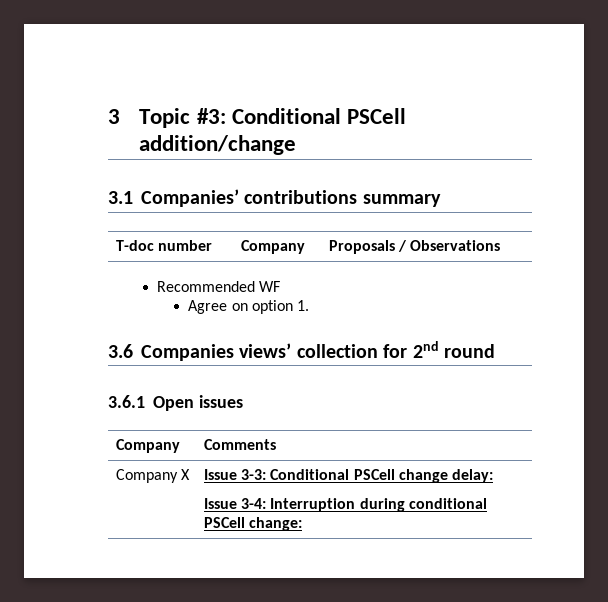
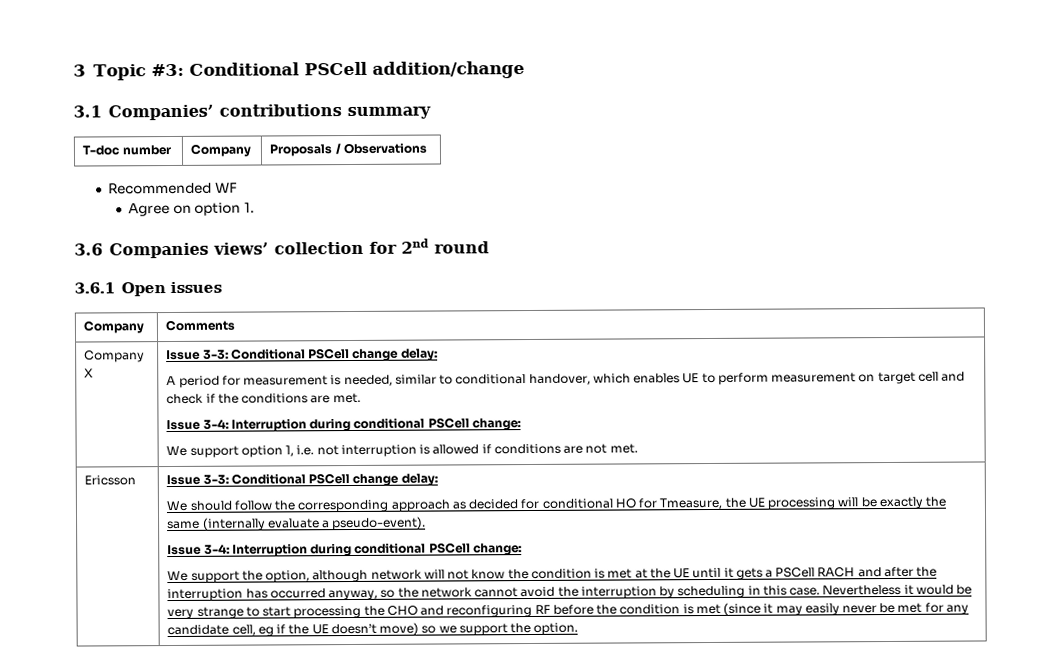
+ A period for measurement is needed, similar to conditional handover, which enables UE to perform measurement on target cell and check if the conditions are met.
  Issue 3-4: Interruption during conditional PSCell change:
+ We support option 1, i.e. not interruption is allowed if conditions are not met.
+ Ericsson | Issue 3-3: Conditional PSCell change delay:
+ We should follow the corresponding approach as decided for conditional HO for Tmeasure, the UE processing will be exactly the same (internally evaluate a pseudo-event).
+ Issue 3-4: Interruption during conditional PSCell change:
+ We support the option, although network will not know the condition is met at the UE until it gets a PSCell RACH and after the interruption has occurred anyway, so the network cannot avoid the interruption by scheduling in this case. Nevertheless it would be very strange to start processing the CHO and reconfiguring RF before the condition is met (since it may easily never be met for any candidate cell, eg if the UE doesn’t move) so we support the option.

